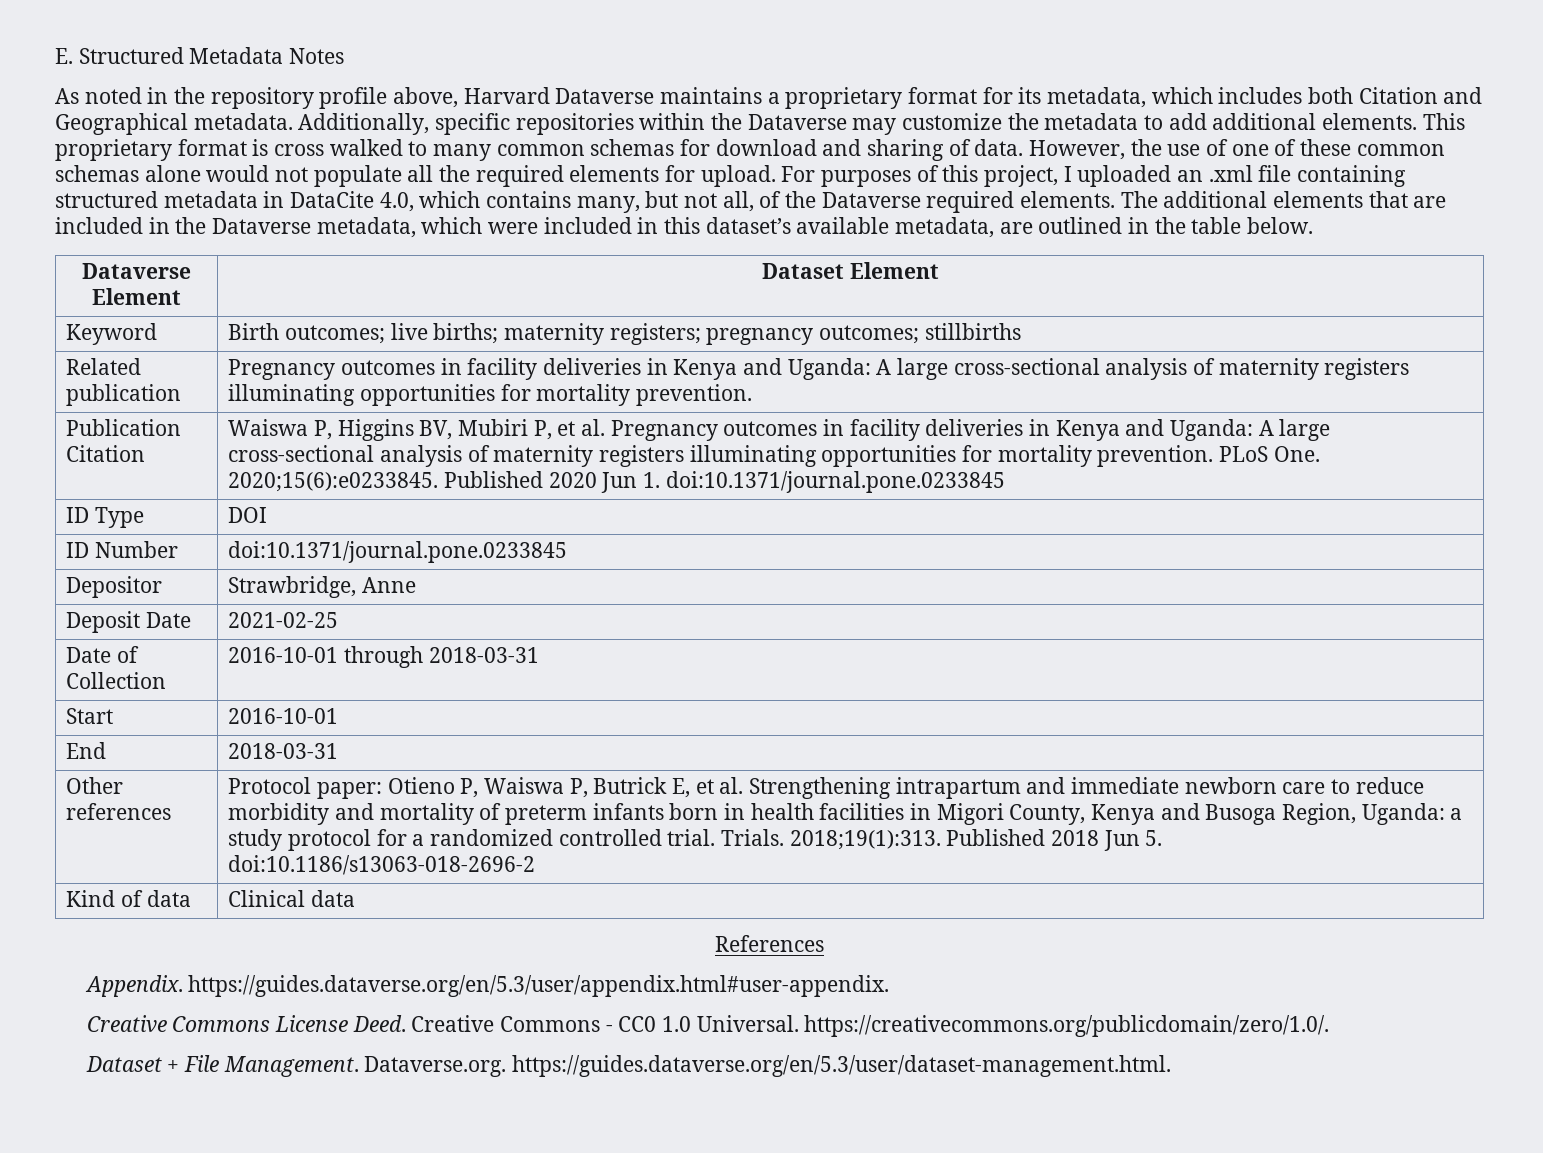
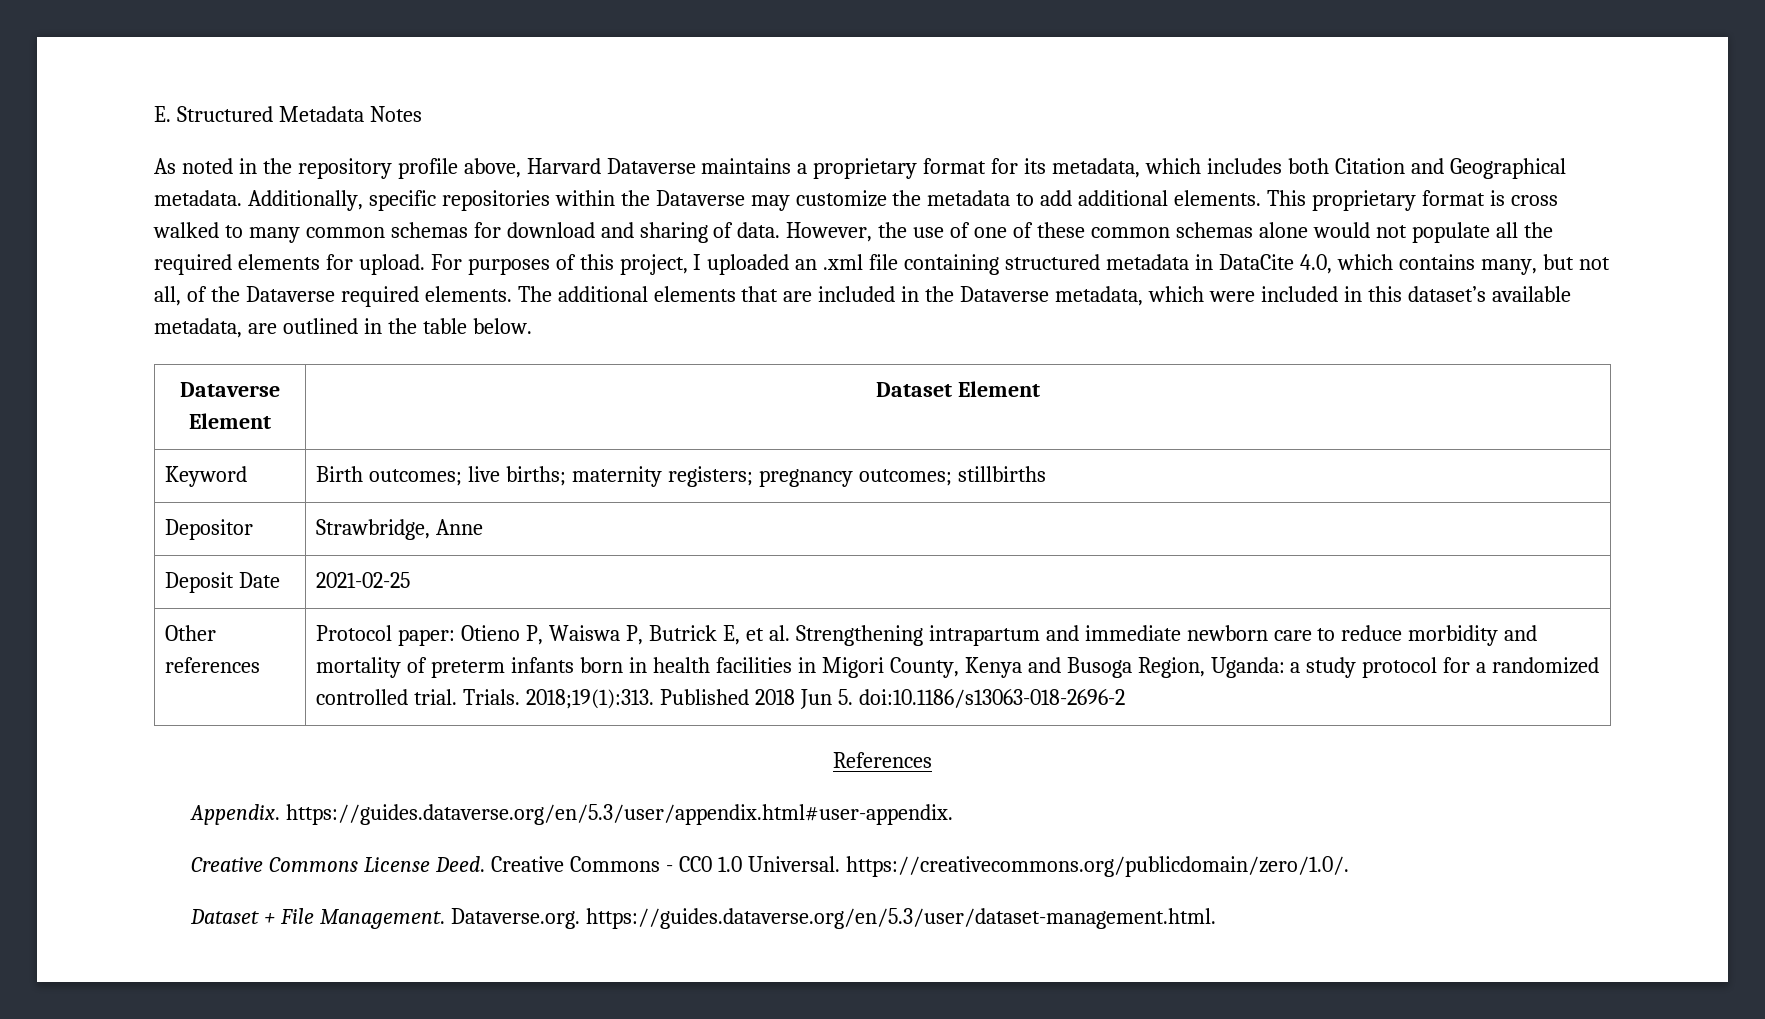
- Related publication | Pregnancy outcomes in facility deliveries in Kenya and Uganda: A large cross-sectional analysis of maternity registers illuminating opportunities for mortality prevention.
- Publication Citation | Waiswa P, Higgins BV, Mubiri P, et al. Pregnancy outcomes in facility deliveries in Kenya and Uganda: A large cross-sectional analysis of maternity registers illuminating opportunities for mortality prevention. PLoS One. 2020;15(6):e0233845. Published 2020 Jun 1. doi:10.1371/journal.pone.0233845
- ID Type | DOI
- ID Number | doi:10.1371/journal.pone.0233845
- Date of Collection | 2016-10-01 through 2018-03-31
- Start | 2016-10-01
- End | 2018-03-31
- Kind of data | Clinical data

